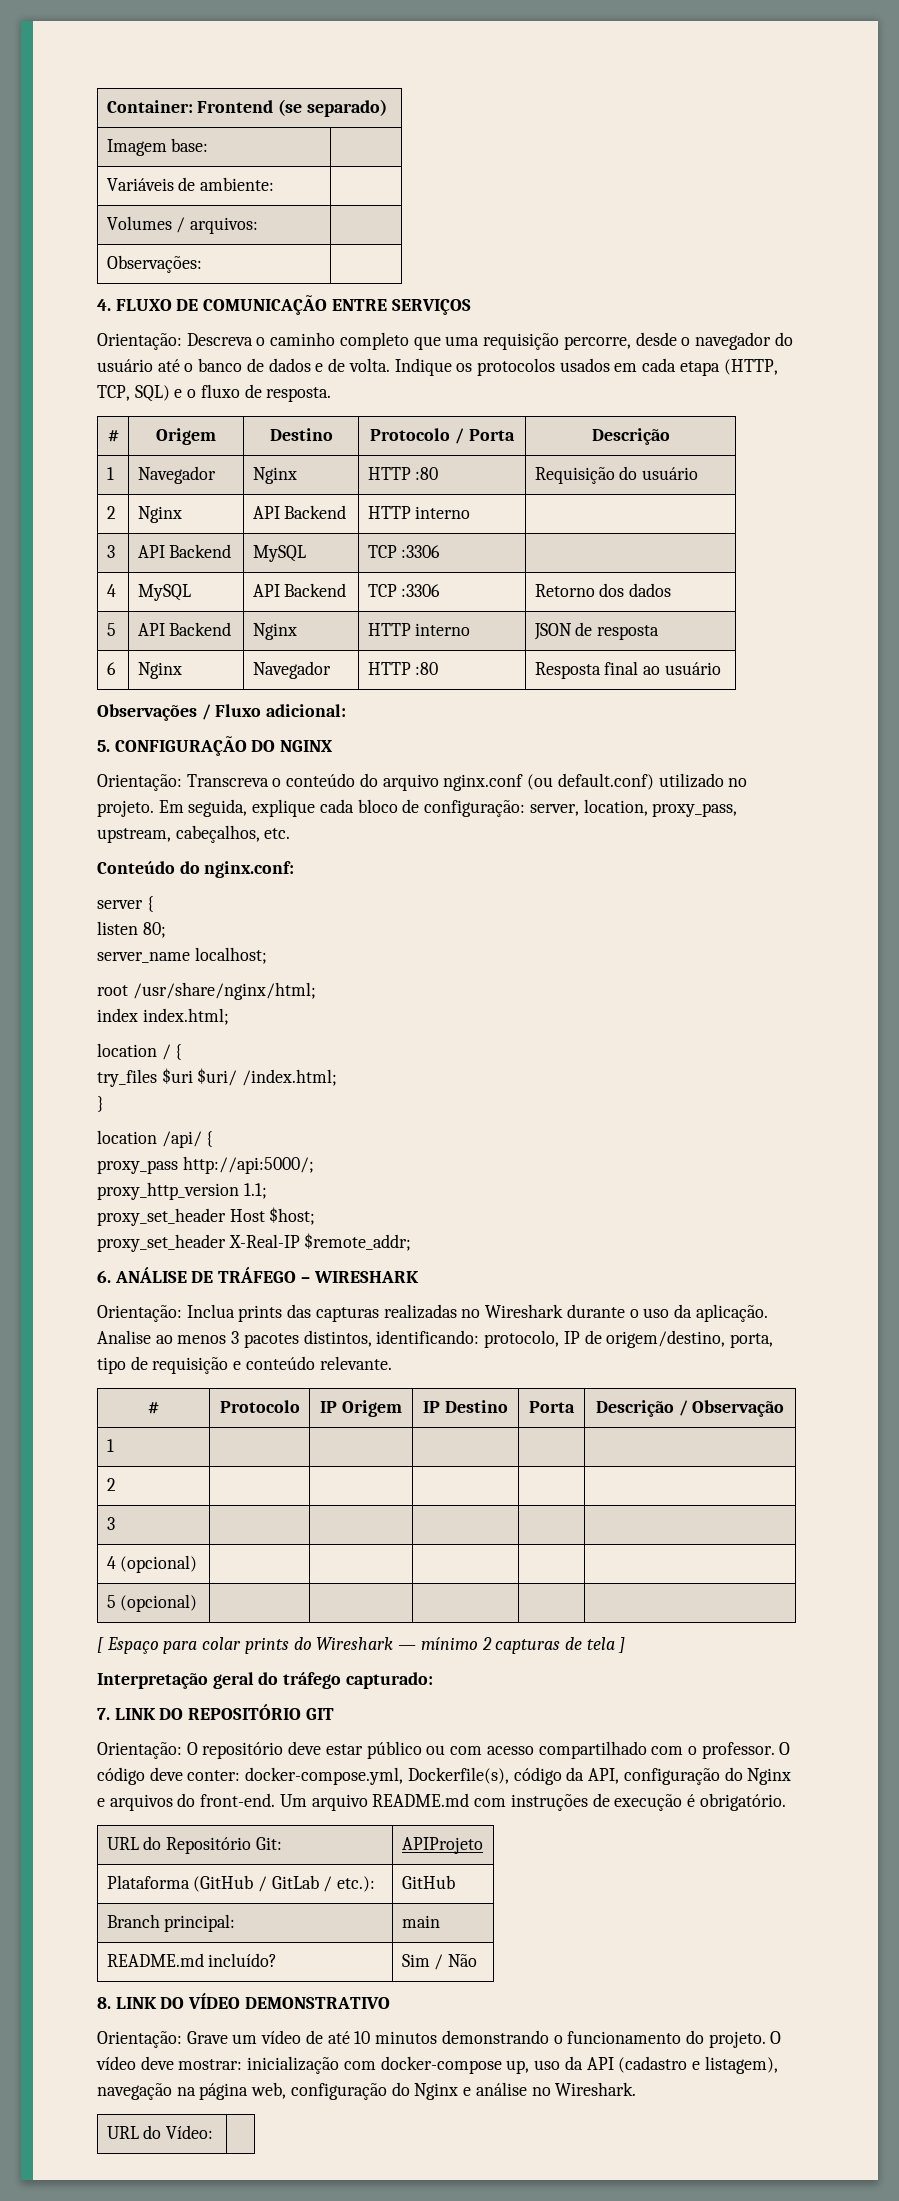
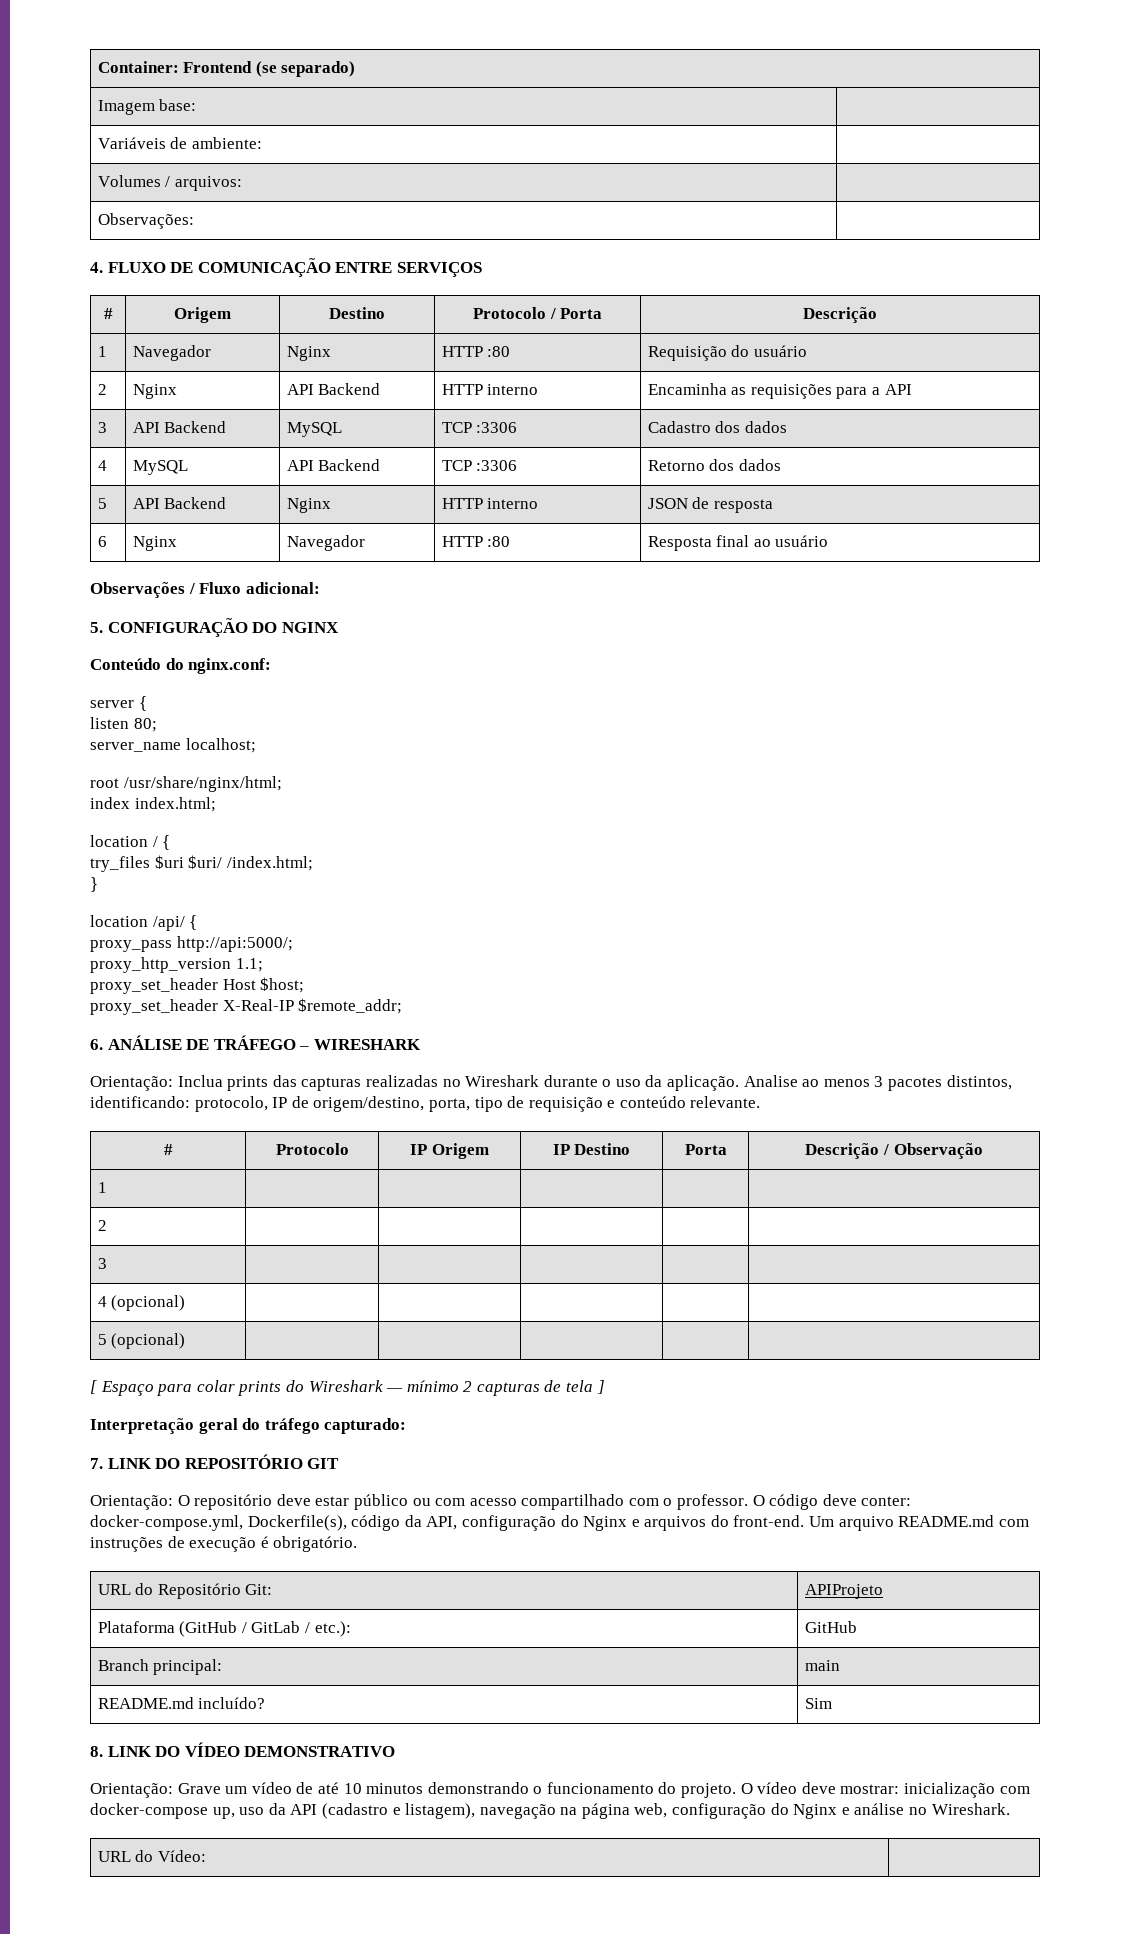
- Orientação: Descreva o caminho completo que uma requisição percorre, desde o navegador do usuário até o banco de dados e de volta. Indique os protocolos usados em cada etapa (HTTP, TCP, SQL) e o fluxo de resposta.
- 2 | Nginx | API Backend | HTTP interno |
+ 2 | Nginx | API Backend | HTTP interno | Encaminha as requisições para a API
- 3 | API Backend | MySQL | TCP :3306 |
+ 3 | API Backend | MySQL | TCP :3306 | Cadastro dos dados
- Orientação: Transcreva o conteúdo do arquivo nginx.conf (ou default.conf) utilizado no projeto. Em seguida, explique cada bloco de configuração: server, location, proxy_pass, upstream, cabeçalhos, etc.
- README.md incluído? | Sim / Não
+ README.md incluído? | Sim

